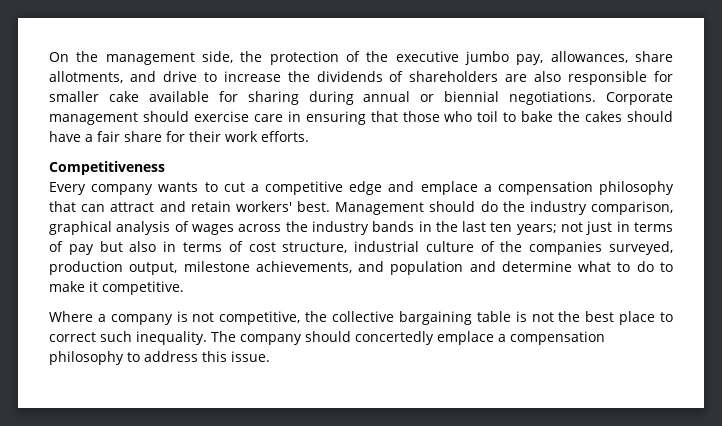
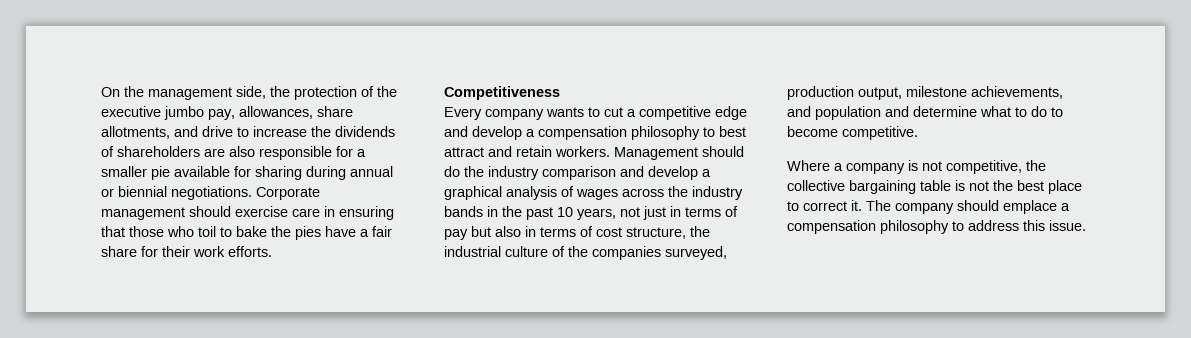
- On the management side, the protection of the executive jumbo pay, allowances, share allotments, and drive to increase the dividends of shareholders are also responsible for smaller cake available for sharing during annual or biennial negotiations.
+ On the management side, the protection of the executive jumbo pay, allowances, share allotments, and drive to increase the dividends of shareholders are also responsible for a smaller pie available for sharing during annual or biennial negotiations.
- Corporate management should exercise care in ensuring that those who toil to bake the cakes should have a fair share for their work efforts.
+ Corporate management should exercise care in ensuring that those who toil to bake the pies have a fair share for their work efforts.
- Every company wants to cut a competitive edge and emplace a compensation philosophy that can attract and retain workers' best.
+ Every company wants to cut a competitive edge and develop a compensation philosophy to best attract and retain workers.
- Management should do the industry comparison, graphical analysis of wages across the industry bands in the last ten years; not just in terms of pay but also in terms of cost structure, industrial culture of the companies surveyed, production output, milestone achievements, and population and determine what to do to make it competitive.
+ Management should do the industry comparison and develop a graphical analysis of wages across the industry bands in the past 10 years, not just in terms of pay but also in terms of cost structure, the industrial culture of the companies surveyed, production output, milestone achievements, and population and determine what to do to become competitive.
- Where a company is not competitive, the collective bargaining table is not the best place to correct such inequality.
+ Where a company is not competitive, the collective bargaining table is not the best place to correct it.
- The company should concertedly emplace a compensation philosophy to address this issue.
+ The company should emplace a compensation philosophy to address this issue.

